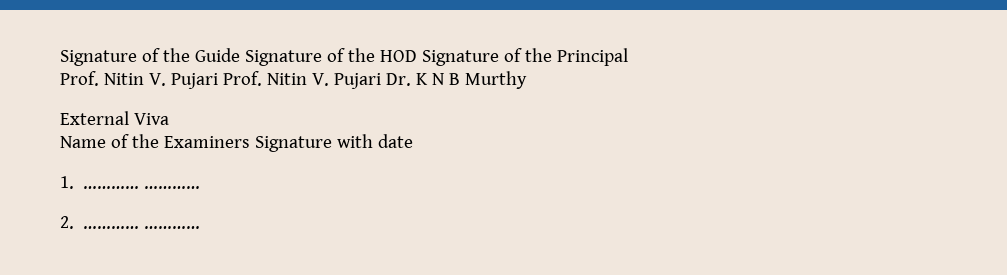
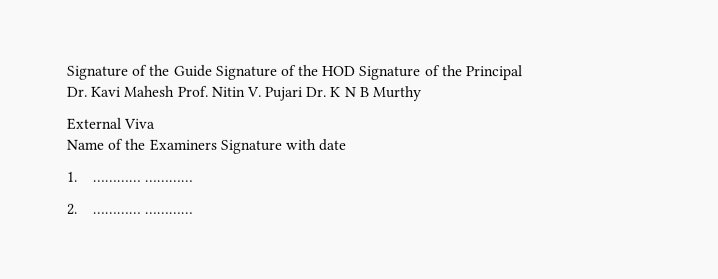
- Prof. Nitin V. Pujari Prof. Nitin V. Pujari Dr. K N B Murthy
+ Dr. Kavi Mahesh Prof. Nitin V. Pujari Dr. K N B Murthy

